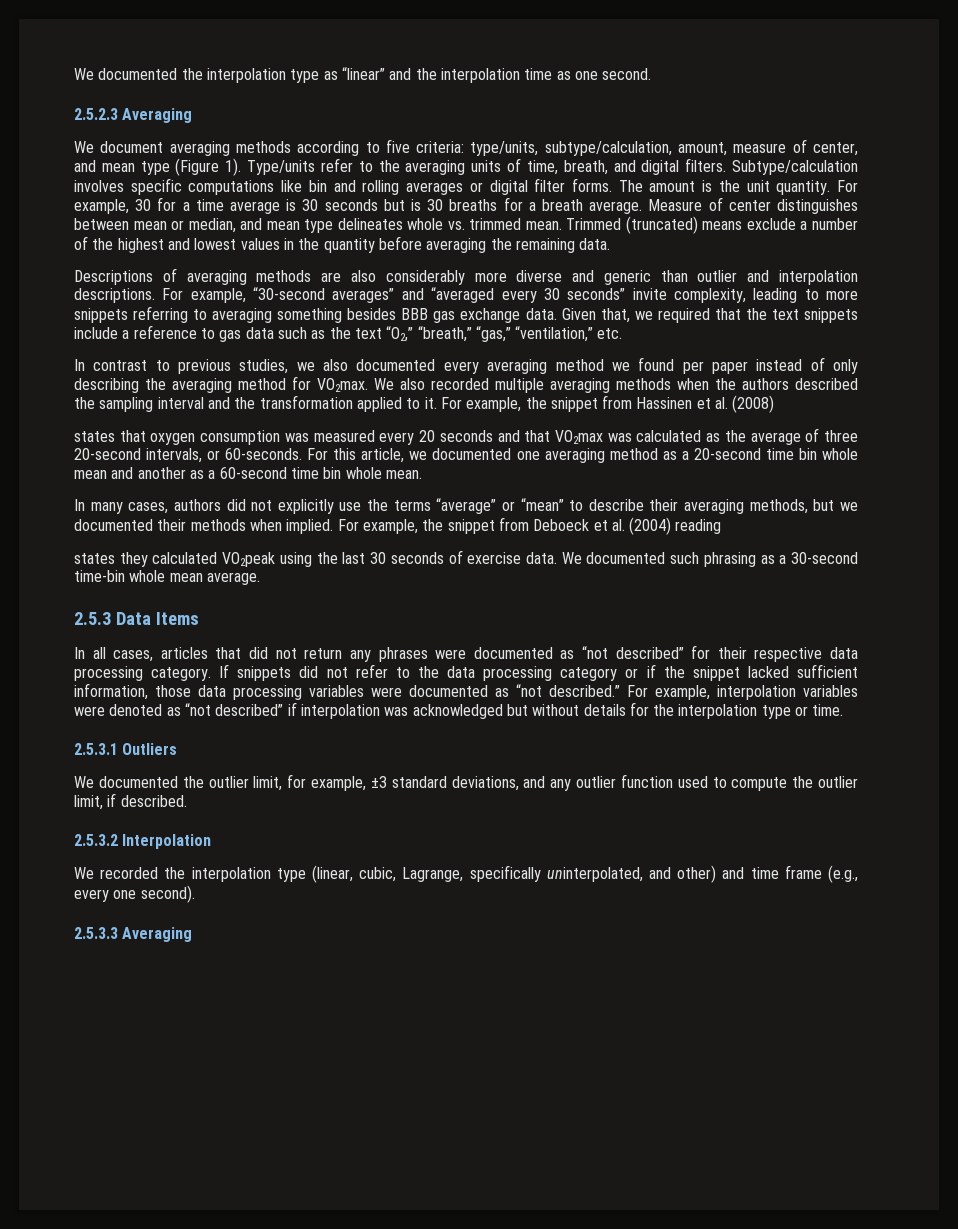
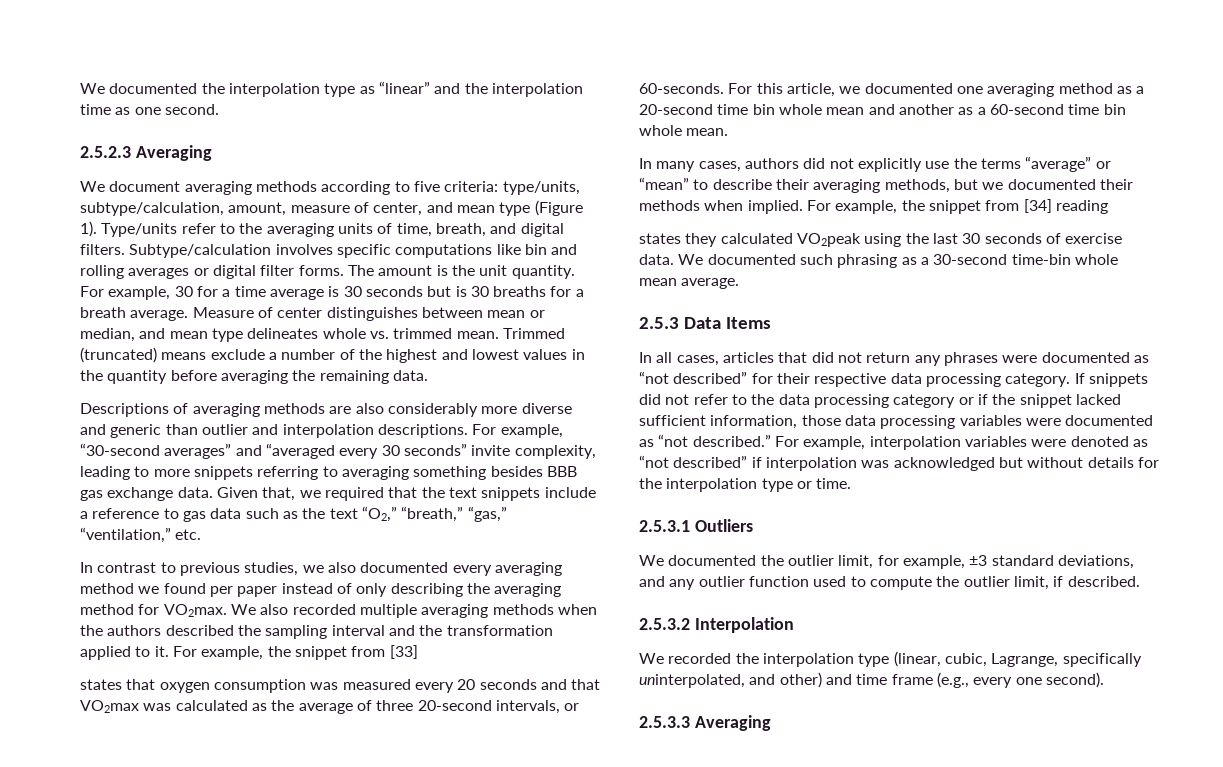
- For example, the snippet from Hassinen et al. (2008)
+ For example, the snippet from [33]
- For example, the snippet from Deboeck et al. (2004) reading
+ For example, the snippet from [34] reading

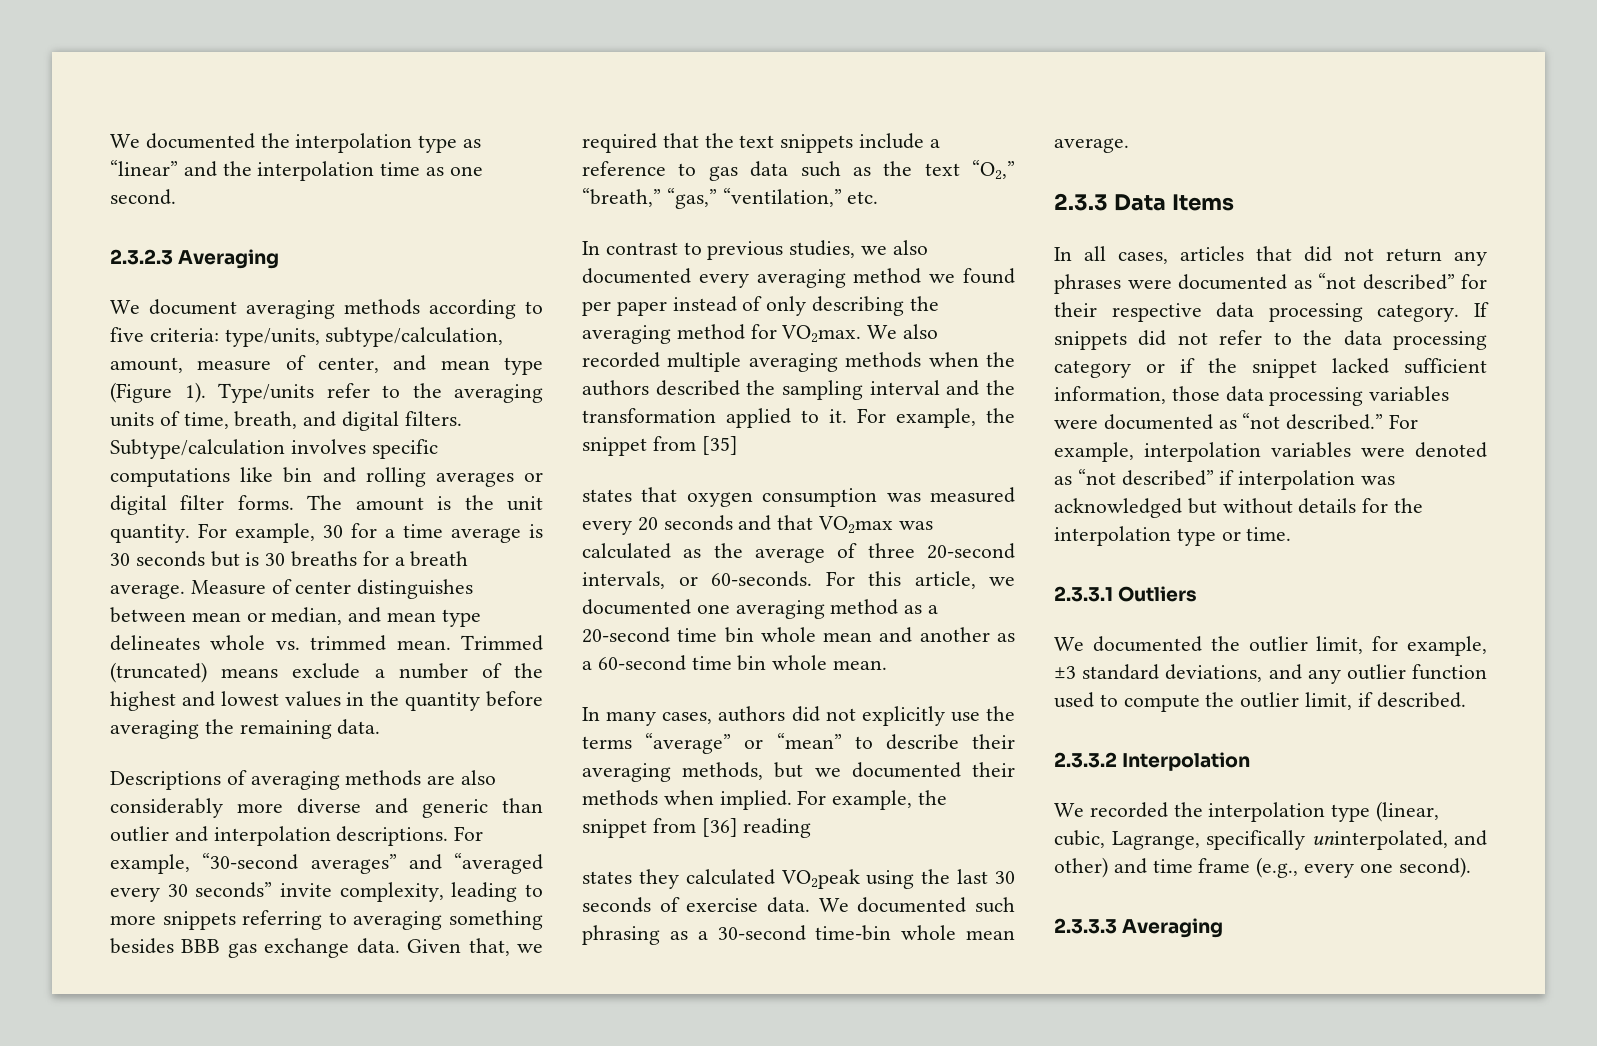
- 2.5.2.3 Averaging
+ 2.3.2.3 Averaging
- For example, the snippet from [33]
+ For example, the snippet from [35]
- For example, the snippet from [34] reading
+ For example, the snippet from [36] reading
- 2.5.3 Data Items
+ 2.3.3 Data Items
- 2.5.3.1 Outliers
+ 2.3.3.1 Outliers
- 2.5.3.2 Interpolation
+ 2.3.3.2 Interpolation
- 2.5.3.3 Averaging
+ 2.3.3.3 Averaging

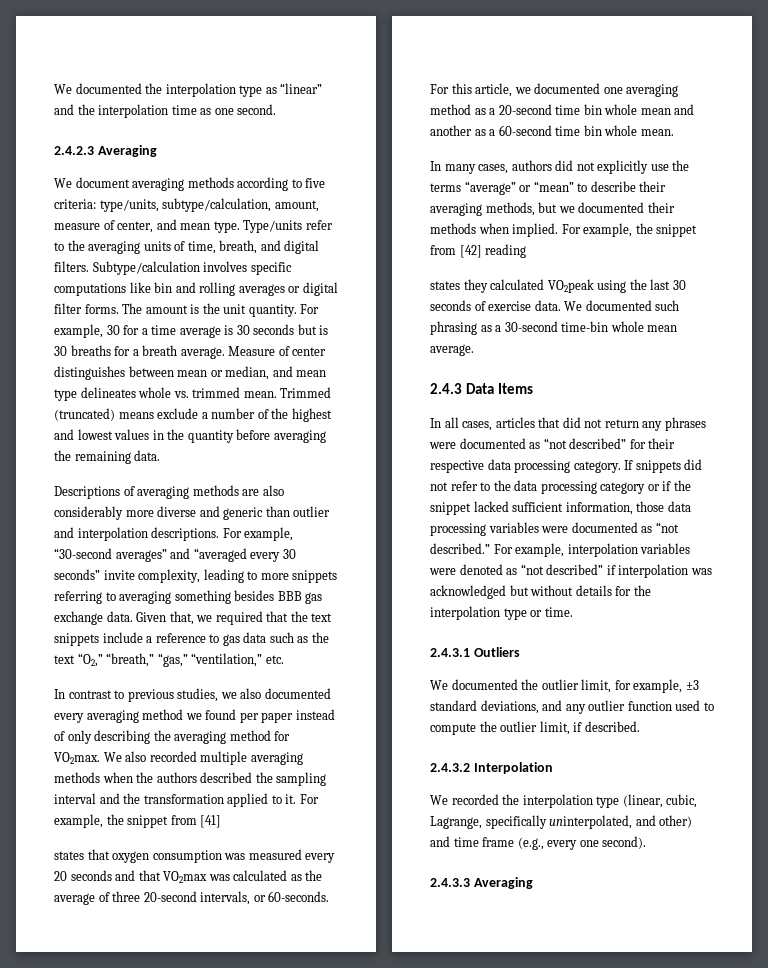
- 2.3.2.3 Averaging
+ 2.4.2.3 Averaging
- We document averaging methods according to five criteria: type/units, subtype/calculation, amount, measure of center, and mean type (Figure 1).
+ We document averaging methods according to five criteria: type/units, subtype/calculation, amount, measure of center, and mean type.
- For example, the snippet from [35]
+ For example, the snippet from [41]
- For example, the snippet from [36] reading
+ For example, the snippet from [42] reading
- 2.3.3 Data Items
+ 2.4.3 Data Items
- 2.3.3.1 Outliers
+ 2.4.3.1 Outliers
- 2.3.3.2 Interpolation
+ 2.4.3.2 Interpolation
- 2.3.3.3 Averaging
+ 2.4.3.3 Averaging

